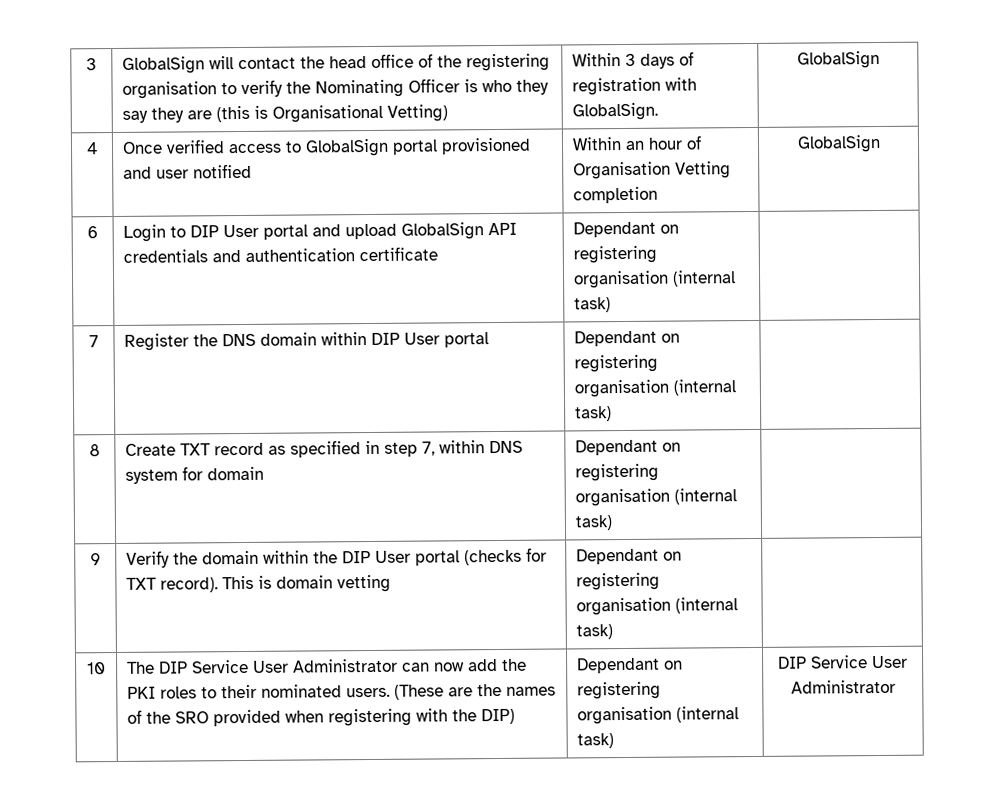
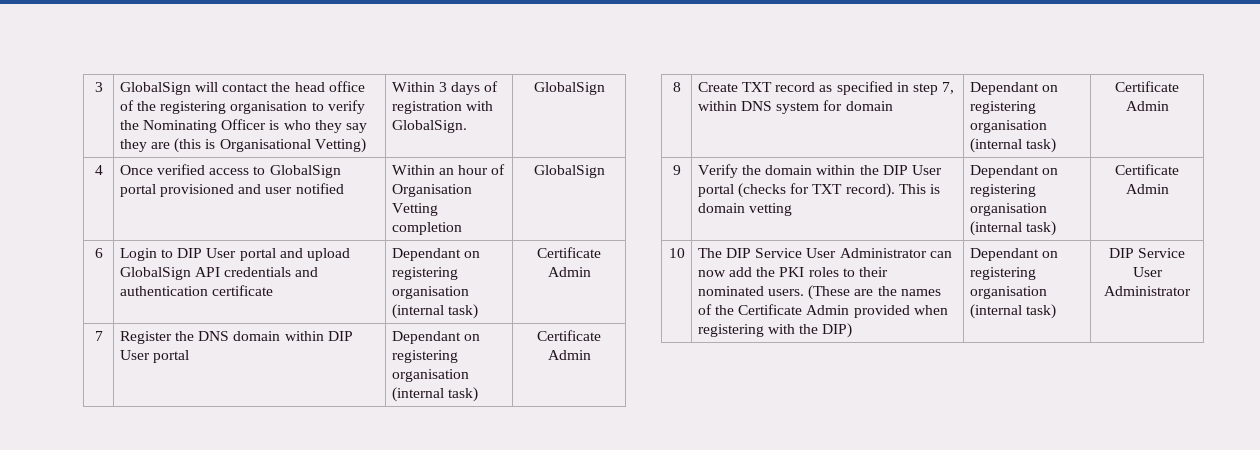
- 6 | Login to DIP User portal and upload GlobalSign API credentials and authentication certificate | Dependant on registering organisation (internal task) |
+ 6 | Login to DIP User portal and upload GlobalSign API credentials and authentication certificate | Dependant on registering organisation (internal task) | Certificate Admin
- 7 | Register the DNS domain within DIP User portal | Dependant on registering organisation (internal task) |
+ 7 | Register the DNS domain within DIP User portal | Dependant on registering organisation (internal task) | Certificate Admin
- 8 | Create TXT record as specified in step 7, within DNS system for domain | Dependant on registering organisation (internal task) |
+ 8 | Create TXT record as specified in step 7, within DNS system for domain | Dependant on registering organisation (internal task) | Certificate Admin
- 9 | Verify the domain within the DIP User portal (checks for TXT record). This is domain vetting | Dependant on registering organisation (internal task) |
+ 9 | Verify the domain within the DIP User portal (checks for TXT record). This is domain vetting | Dependant on registering organisation (internal task) | Certificate Admin
- 10 | The DIP Service User Administrator can now add the PKI roles to their nominated users. (These are the names of the SRO provided when registering with the DIP) | Dependant on registering organisation (internal task) | DIP Service User Administrator
+ 10 | The DIP Service User Administrator can now add the PKI roles to their nominated users. (These are the names of the Certificate Admin provided when registering with the DIP) | Dependant on registering organisation (internal task) | DIP Service User Administrator

